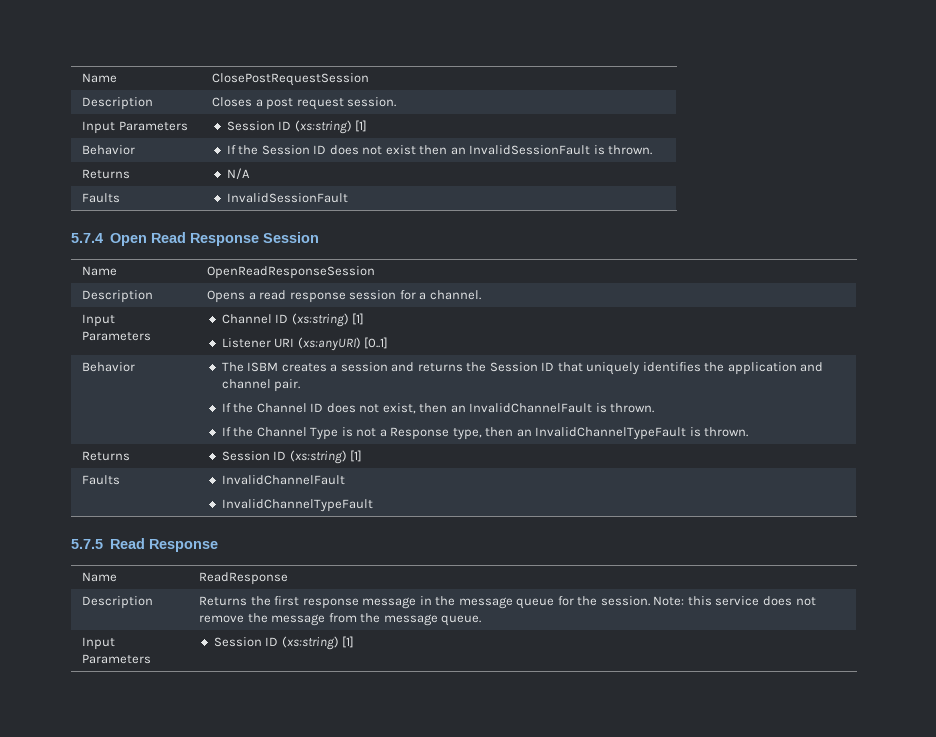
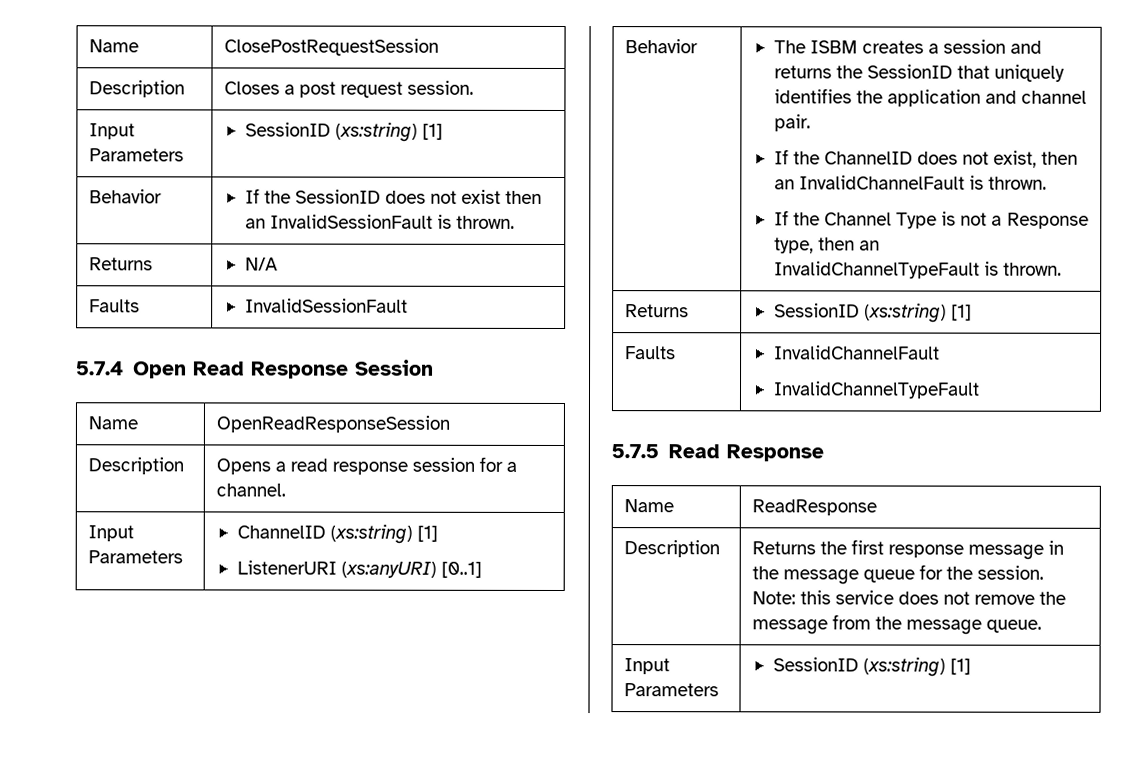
  Description | Closes a post request session.
- Input Parameters | Session ID (xs:string) [1]
+ Input Parameters | SessionID (xs:string) [1]
- Behavior | If the Session ID does not exist then an InvalidSessionFault is thrown.
+ Behavior | If the SessionID does not exist then an InvalidSessionFault is thrown.
- Input Parameters | Channel ID (xs:string) [1]
- Listener URI (xs:anyURI) [0..1]
+ Input Parameters | ChannelID (xs:string) [1]
+ ListenerURI (xs:anyURI) [0..1]
- The ISBM creates a session and returns the Session ID that uniquely identifies the application and channel pair.
+ The ISBM creates a session and returns the SessionID that uniquely identifies the application and channel pair.
- If the Channel ID does not exist, then an InvalidChannelFault is thrown.
+ If the ChannelID does not exist, then an InvalidChannelFault is thrown.
- Returns | Session ID (xs:string) [1]
+ Returns | SessionID (xs:string) [1]
  Description | Returns the first response message in the message queue for the session. Note: this service does not remove the message from the message queue.
- Input Parameters | Session ID (xs:string) [1]
+ Input Parameters | SessionID (xs:string) [1]

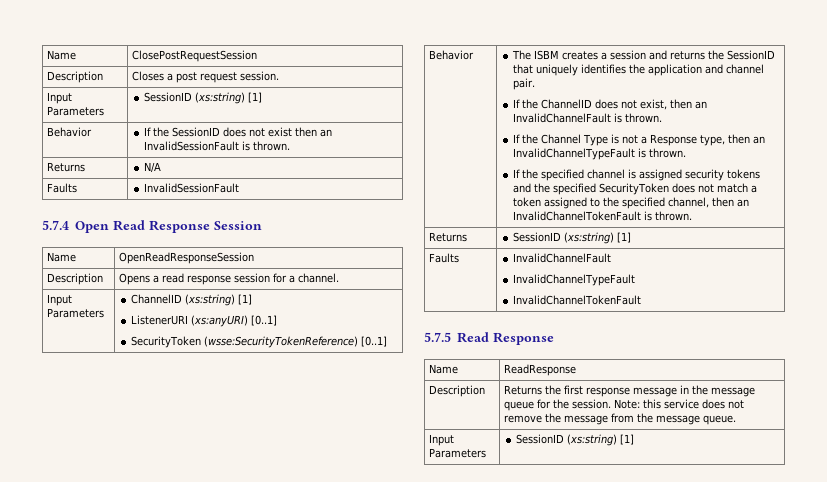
  Input Parameters | ChannelID (xs:string) [1]
  ListenerURI (xs:anyURI) [0..1]
+ SecurityToken (wsse:SecurityTokenReference) [0..1]
+ If the specified channel is assigned security tokens and the specified SecurityToken does not match a token assigned to the specified channel, then an InvalidChannelTokenFault is thrown.
  Faults | InvalidChannelFault
  InvalidChannelTypeFault
+ InvalidChannelTokenFault

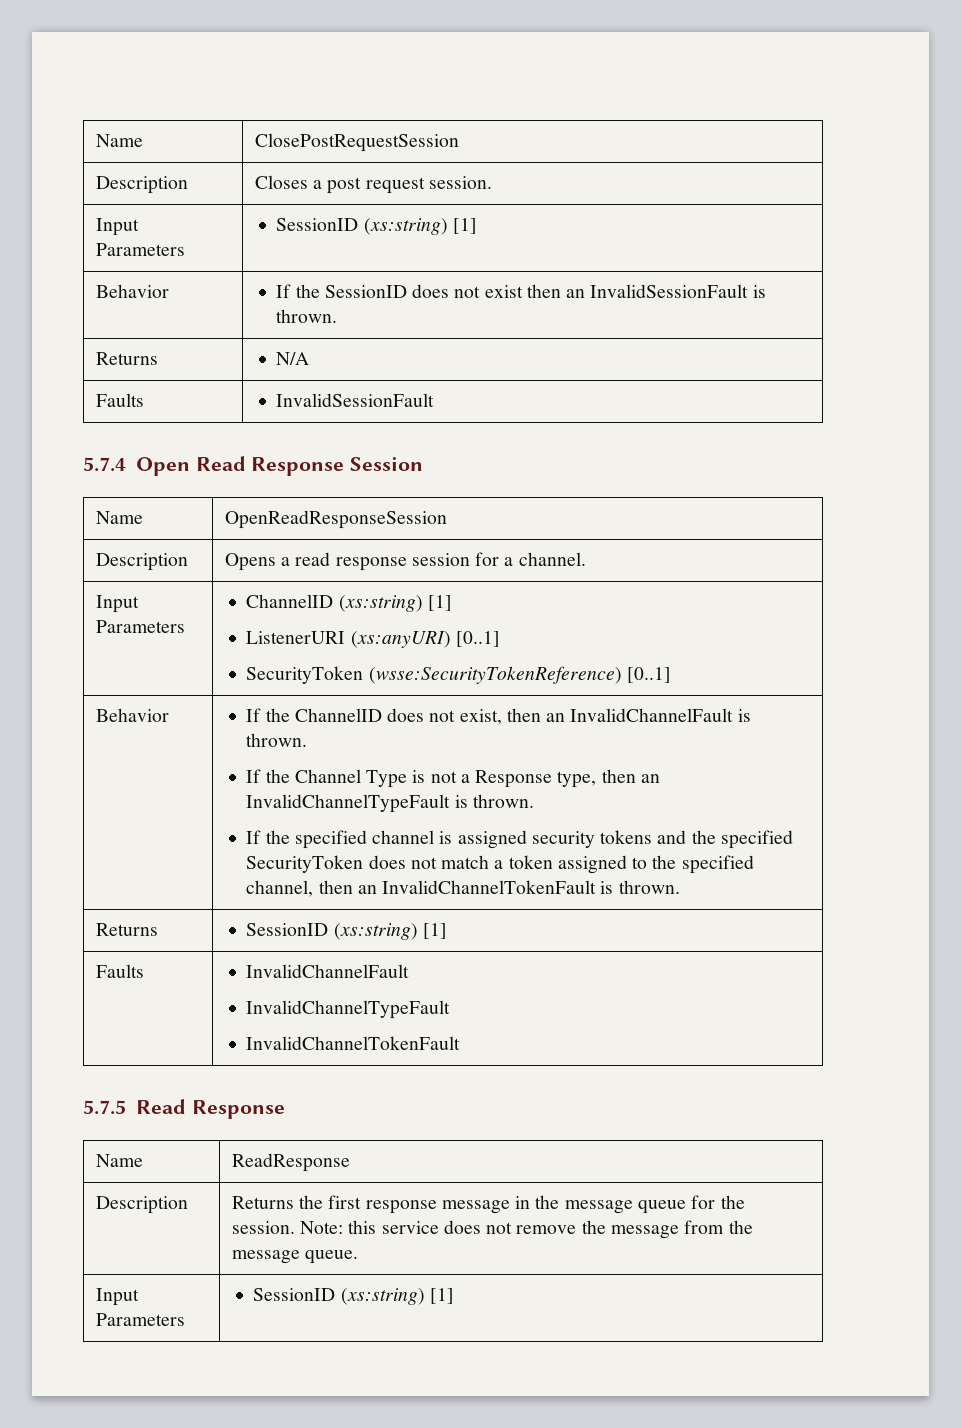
- The ISBM creates a session and returns the SessionID that uniquely identifies the application and channel pair.

